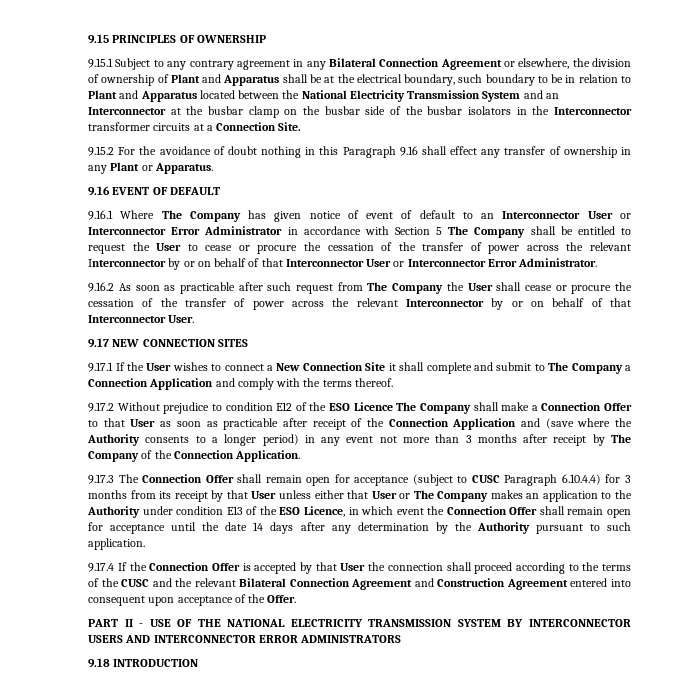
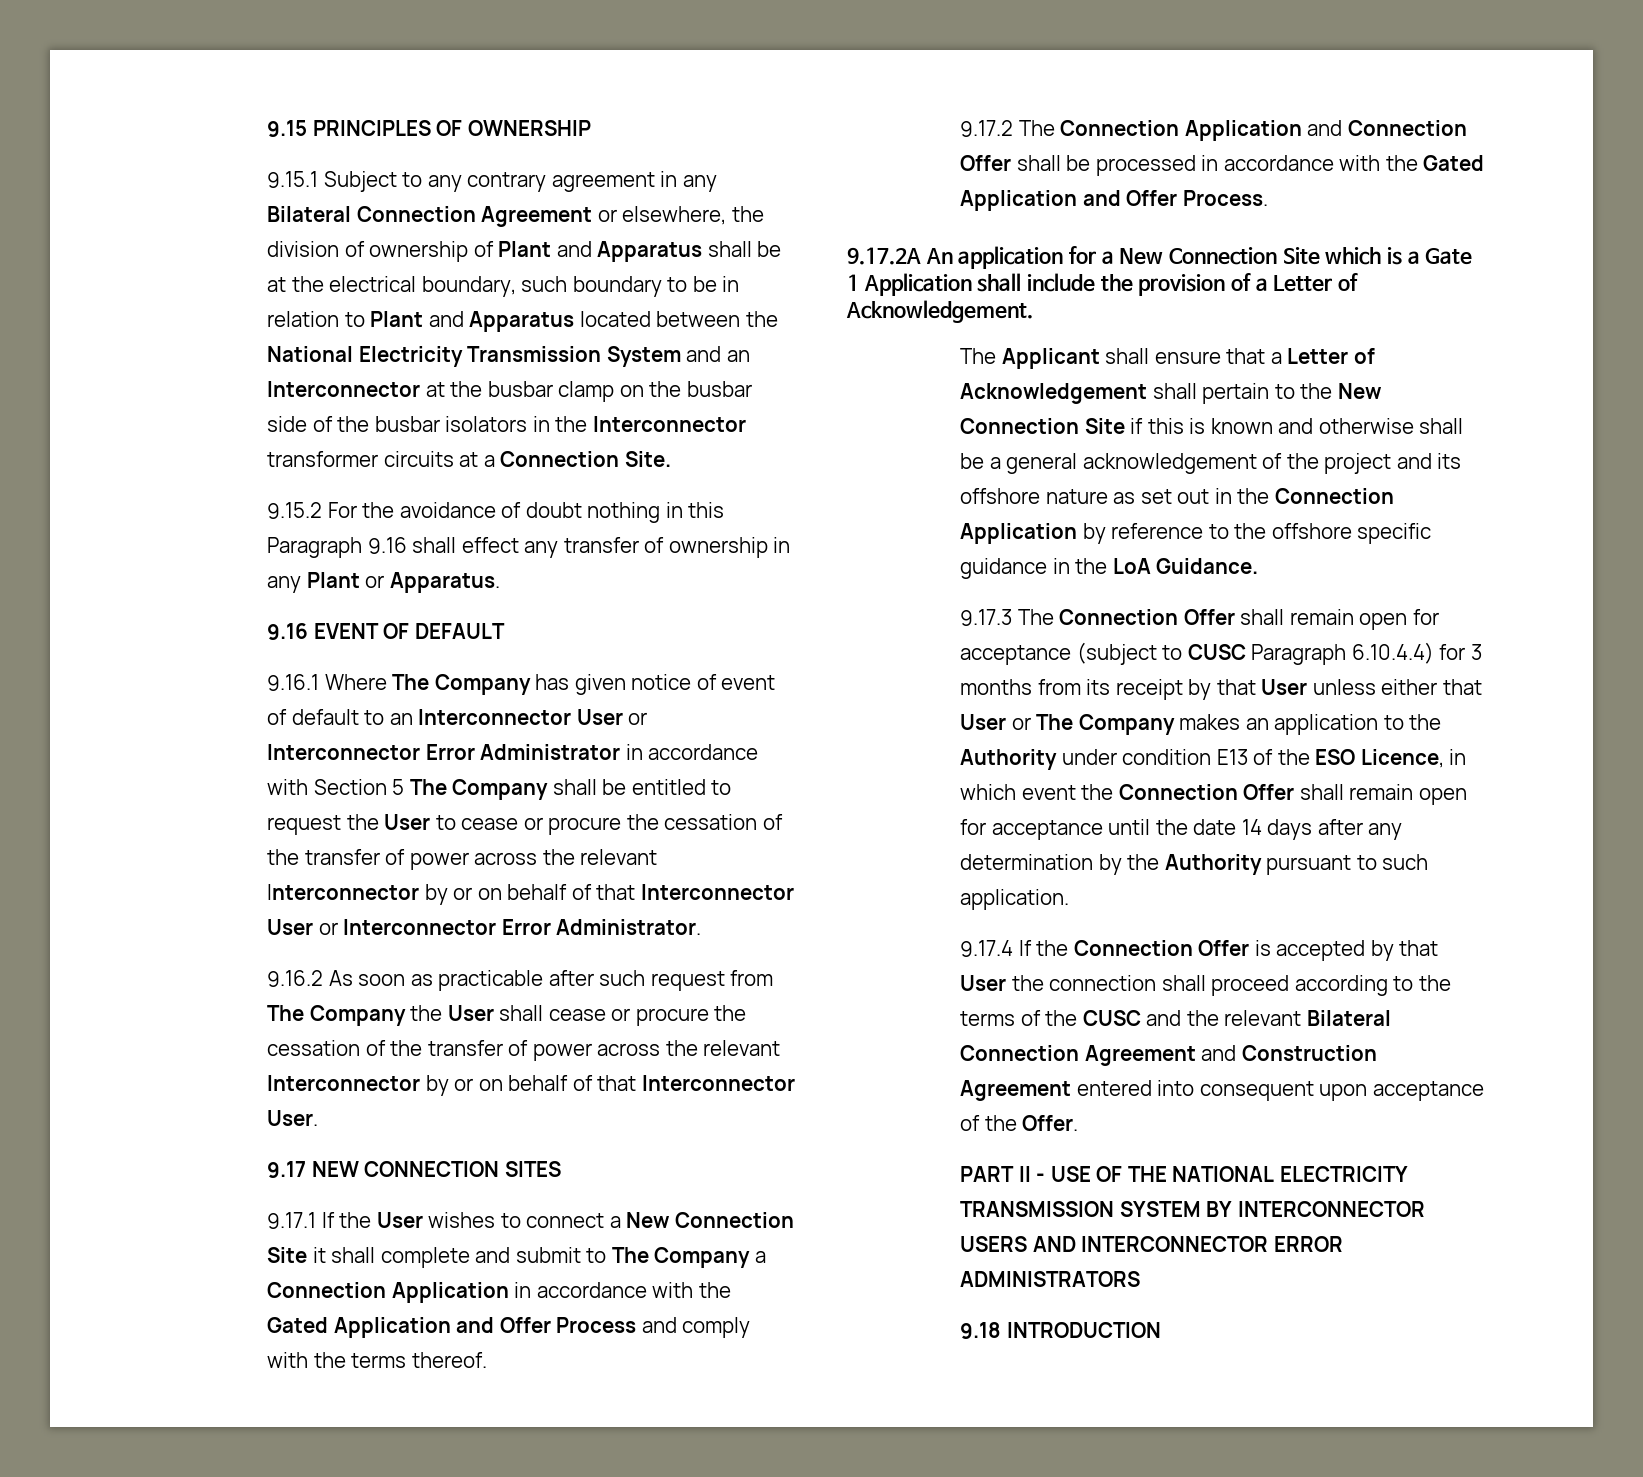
- 9.17.1 If the User wishes to connect a New Connection Site it shall complete and submit to The Company a Connection Application and comply with the terms thereof.
+ 9.17.1 If the User wishes to connect a New Connection Site it shall complete and submit to The Company a Connection Application in accordance with the Gated Application and Offer Process and comply with the terms thereof.
- 9.17.2 Without prejudice to condition E12 of the ESO Licence The Company shall make a Connection Offer to that User as soon as practicable after receipt of the Connection Application and (save where the Authority consents to a longer period) in any event not more than 3 months after receipt by The Company of the Connection Application.
+ 9.17.2 The Connection Application and Connection Offer shall be processed in accordance with the Gated Application and Offer Process.
+ 9.17.2A An application for a New Connection Site which is a Gate 1 Application shall include the provision of a Letter of Acknowledgement.
+ The Applicant shall ensure that a Letter of Acknowledgement shall pertain to the New Connection Site if this is known and otherwise shall be a general acknowledgement of the project and its offshore nature as set out in the Connection Application by reference to the offshore specific guidance in the LoA Guidance.

